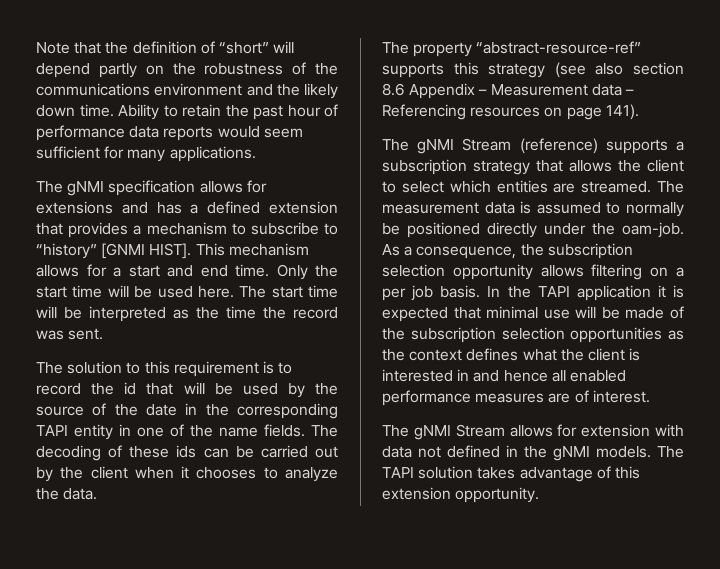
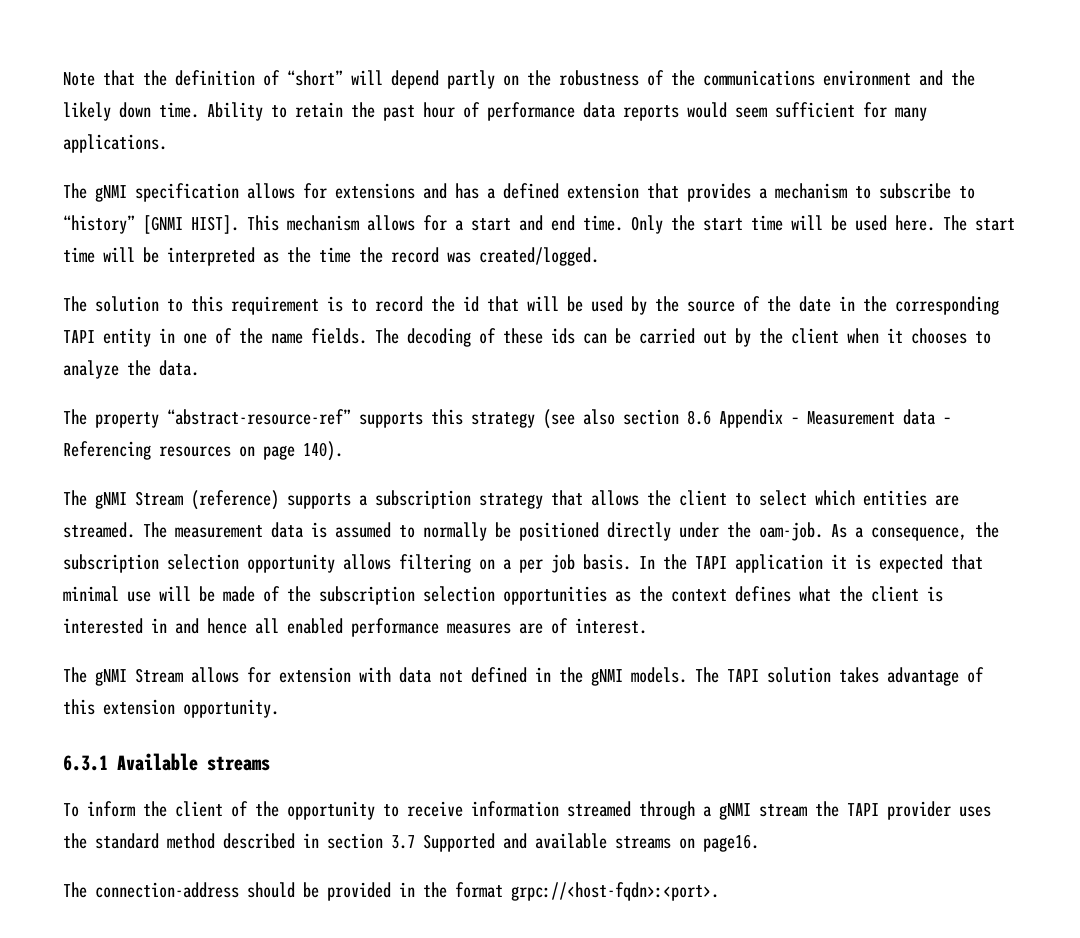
- The start time will be interpreted as the time the record was sent.
+ The start time will be interpreted as the time the record was created/logged.
- The property “abstract-resource-ref” supports this strategy (see also section 8.6 Appendix – Measurement data – Referencing resources on page 141).
+ The property “abstract-resource-ref” supports this strategy (see also section 8.6 Appendix – Measurement data – Referencing resources on page 140).
+ 6.3.1 Available streams
+ To inform the client of the opportunity to receive information streamed through a gNMI stream the TAPI provider uses the standard method described in section 3.7 Supported and available streams on page16.
+ The connection-address should be provided in the format grpc://<host-fqdn>:<port>.

